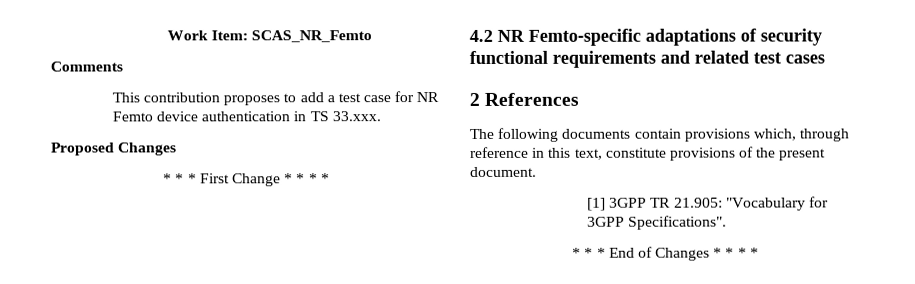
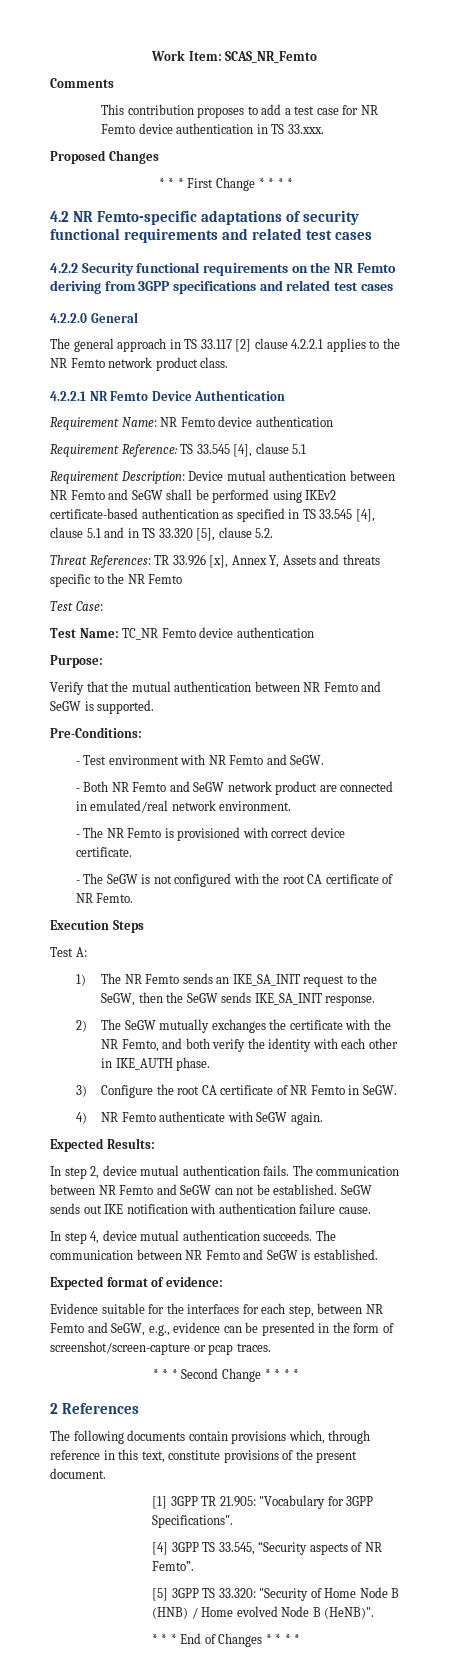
+ 4.2.2 Security functional requirements on the NR Femto deriving from 3GPP specifications and related test cases
+ 4.2.2.0 General
+ The general approach in TS 33.117 [2] clause 4.2.2.1 applies to the NR Femto network product class.
+ 4.2.2.1 NR Femto Device Authentication
+ Requirement Name: NR Femto device authentication
+ Requirement Reference: TS 33.545 [4], clause 5.1
+ Requirement Description: Device mutual authentication between NR Femto and SeGW shall be performed using IKEv2 certificate-based authentication as specified in TS 33.545 [4], clause 5.1 and in TS 33.320 [5], clause 5.2.
+ Threat References: TR 33.926 [x], Annex Y, Assets and threats specific to the NR Femto
+ Test Case:
+ Test Name: TC_NR Femto device authentication
+ Purpose:
+ Verify that the mutual authentication between NR Femto and SeGW is supported.
+ Pre-Conditions:
+ - Test environment with NR Femto and SeGW.
+ - Both NR Femto and SeGW network product are connected in emulated/real network environment.
+ - The NR Femto is provisioned with correct device certificate.
+ - The SeGW is not configured with the root CA certificate of NR Femto.
+ Execution Steps
+ Test A:
+ 1) The NR Femto sends an IKE_SA_INIT request to the SeGW, then the SeGW sends IKE_SA_INIT response.
+ 2) The SeGW mutually exchanges the certificate with the NR Femto, and both verify the identity with each other in IKE_AUTH phase.
+ 3) Configure the root CA certificate of NR Femto in SeGW.
+ 4) NR Femto authenticate with SeGW again.
+ Expected Results:
+ In step 2, device mutual authentication fails. The communication between NR Femto and SeGW can not be established. SeGW sends out IKE notification with authentication failure cause.
+ In step 4, device mutual authentication succeeds. The communication between NR Femto and SeGW is established.
+ Expected format of evidence:
+ Evidence suitable for the interfaces for each step, between NR Femto and SeGW, e.g., evidence can be presented in the form of screenshot/screen-capture or pcap traces.
+ * * * Second Change * * * *
+ [4] 3GPP TS 33.545, “Security aspects of NR Femto”.
+ [5] 3GPP TS 33.320: "Security of Home Node B (HNB) / Home evolved Node B (HeNB)".

